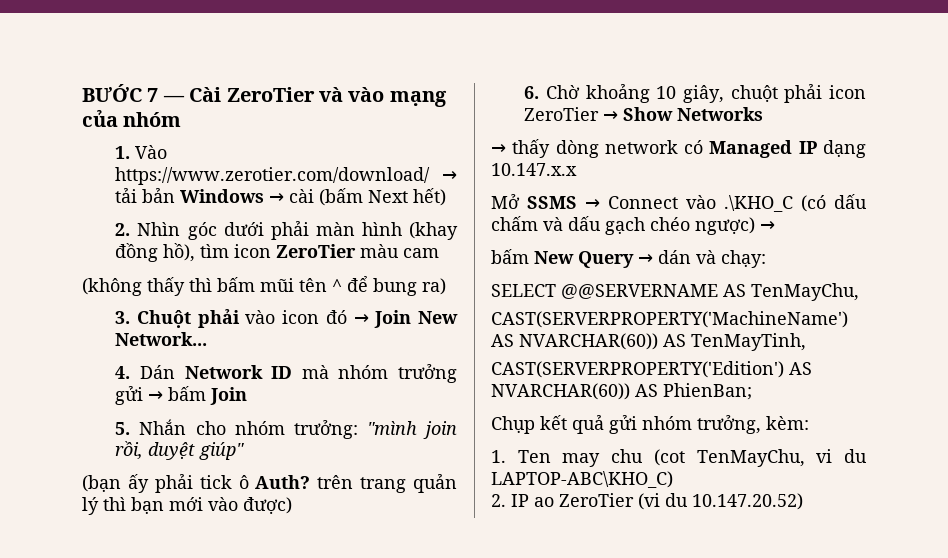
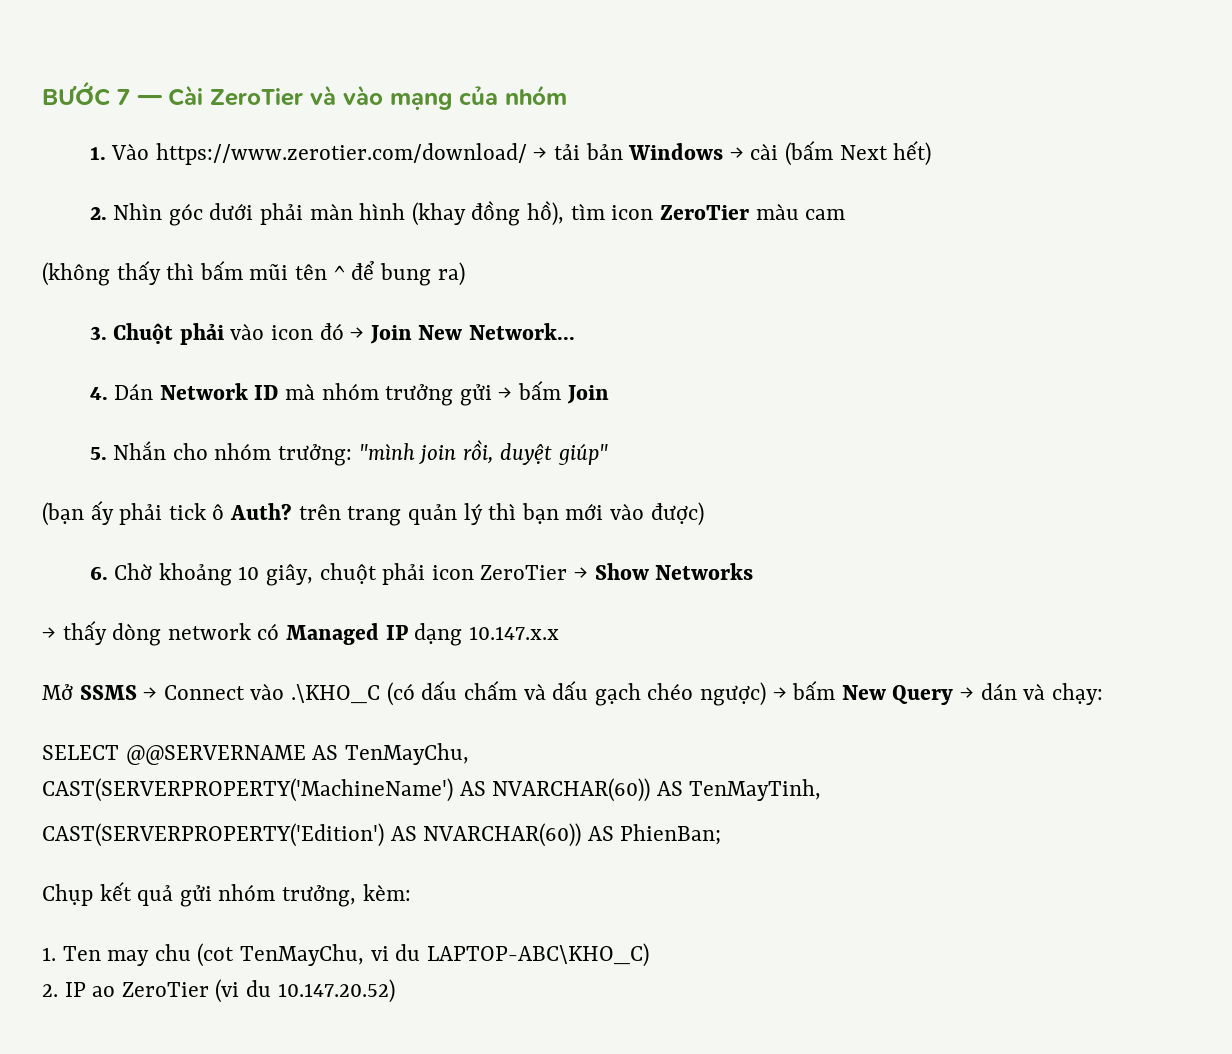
- Mở SSMS → Connect vào .\KHO_C (có dấu chấm và dấu gạch chéo ngược) →
- bấm New Query → dán và chạy:
+ Mở SSMS → Connect vào .\KHO_C (có dấu chấm và dấu gạch chéo ngược) → bấm New Query → dán và chạy:

